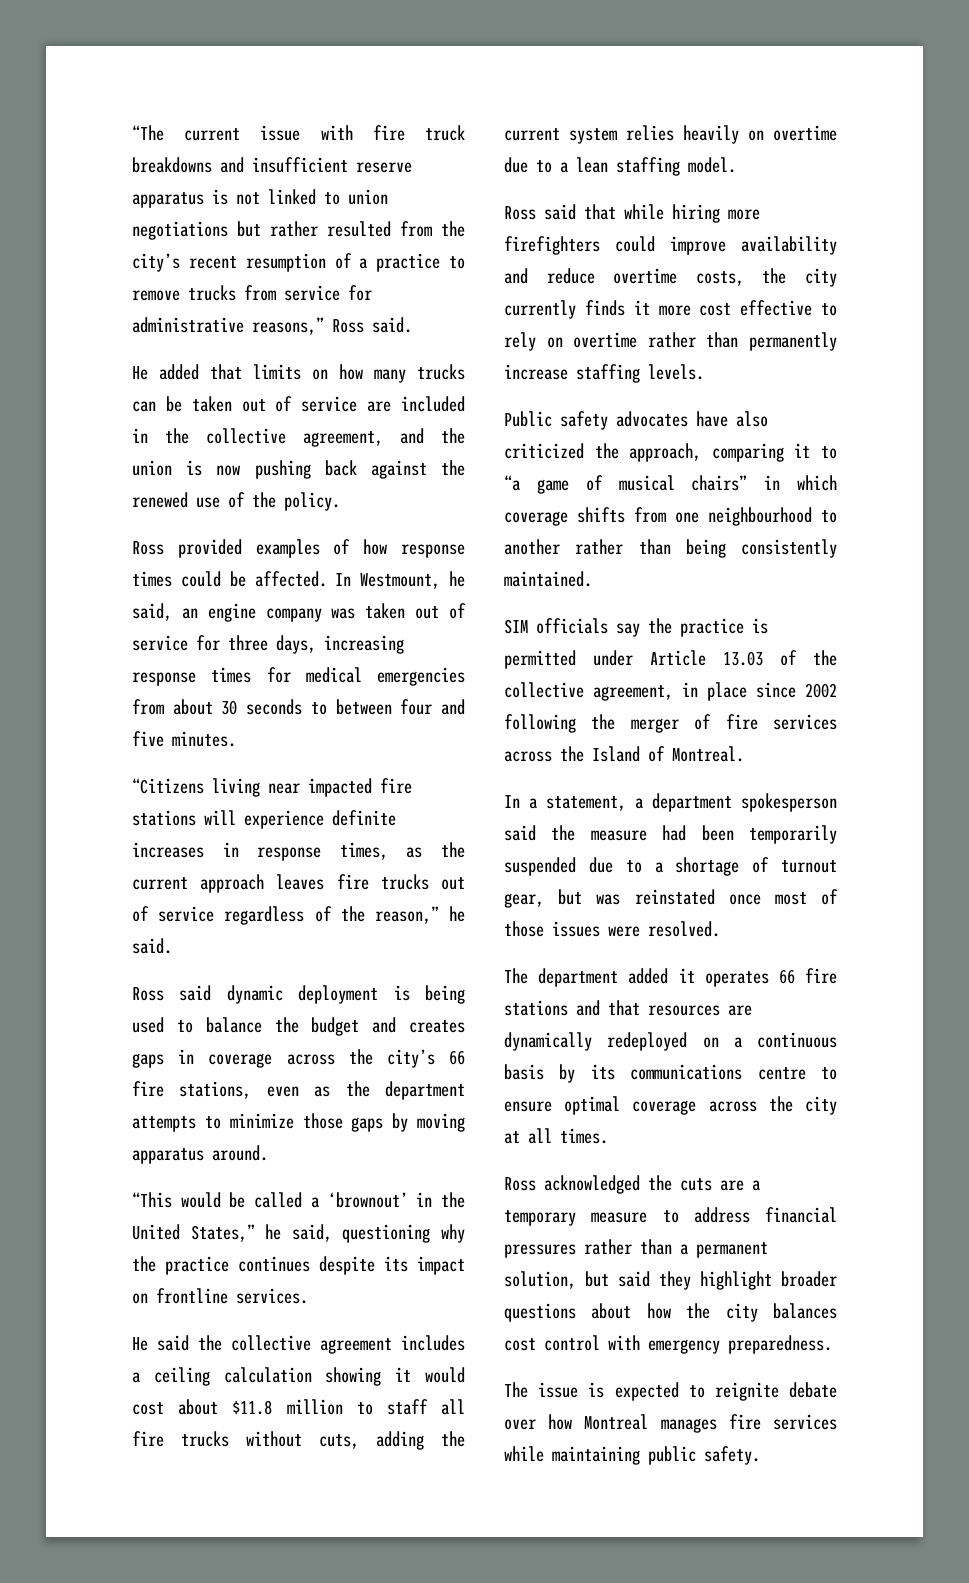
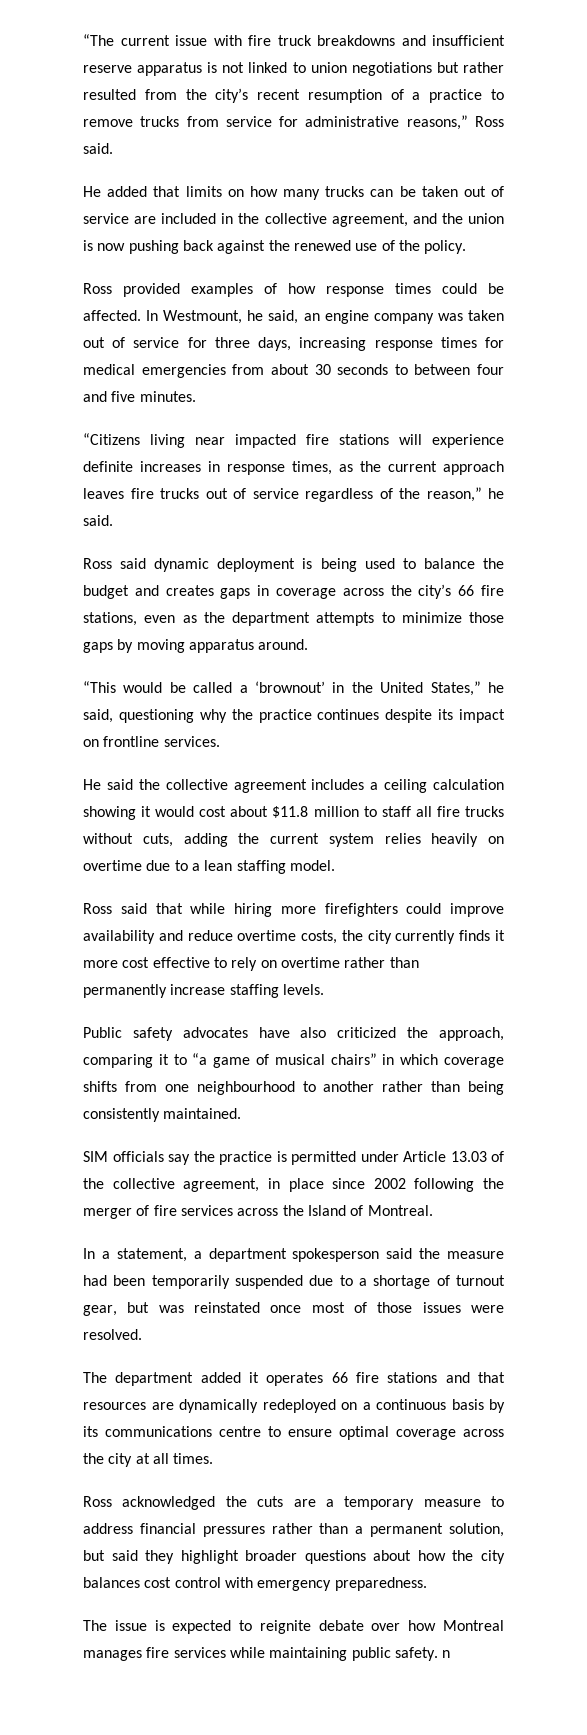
- The issue is expected to reignite debate over how Montreal manages fire services while maintaining public safety.
+ The issue is expected to reignite debate over how Montreal manages fire services while maintaining public safety. n

